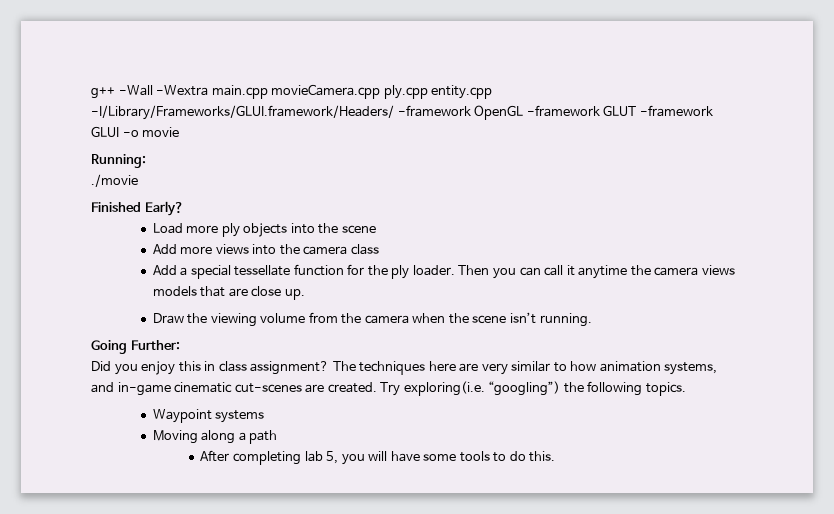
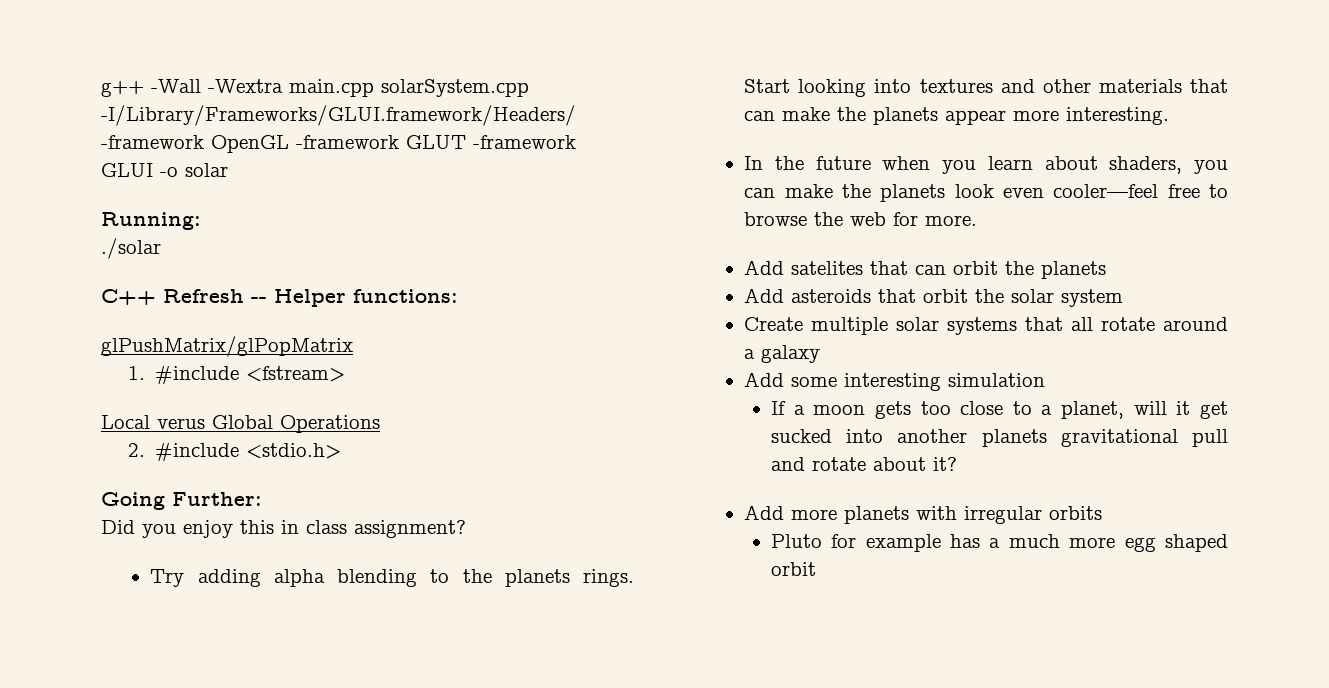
- g++ -Wall -Wextra main.cpp movieCamera.cpp ply.cpp entity.cpp -I/Library/Frameworks/GLUI.framework/Headers/ -framework OpenGL -framework GLUT -framework GLUI -o movie
+ g++ -Wall -Wextra main.cpp solarSystem.cpp -I/Library/Frameworks/GLUI.framework/Headers/ -framework OpenGL -framework GLUT -framework GLUI -o solar
- ./movie
- Finished Early?
- Load more ply objects into the scene
- Add more views into the camera class
- Add a special tessellate function for the ply loader. Then you can call it anytime the camera views models that are close up.
- Draw the viewing volume from the camera when the scene isn’t running.
+ ./solar
+ C++ Refresh -- Helper functions:
+ glPushMatrix/glPopMatrix
+ 1. #include <fstream>
+ Local verus Global Operations
+ 2. #include <stdio.h>
- Did you enjoy this in class assignment? The techniques here are very similar to how animation systems, and in-game cinematic cut-scenes are created. Try exploring(i.e. “googling”) the following topics.
- Waypoint systems
- Moving along a path
- After completing lab 5, you will have some tools to do this.
+ Did you enjoy this in class assignment?
+ Try adding alpha blending to the planets rings. Start looking into textures and other materials that can make the planets appear more interesting.
+ In the future when you learn about shaders, you can make the planets look even cooler—feel free to browse the web for more.
+ Add satelites that can orbit the planets
+ Add asteroids that orbit the solar system
+ Create multiple solar systems that all rotate around a galaxy
+ Add some interesting simulation
+ If a moon gets too close to a planet, will it get sucked into another planets gravitational pull and rotate about it?
+ Add more planets with irregular orbits
+ Pluto for example has a much more egg shaped orbit

